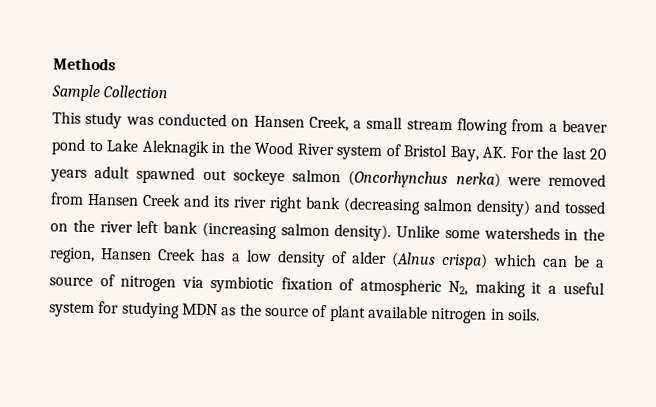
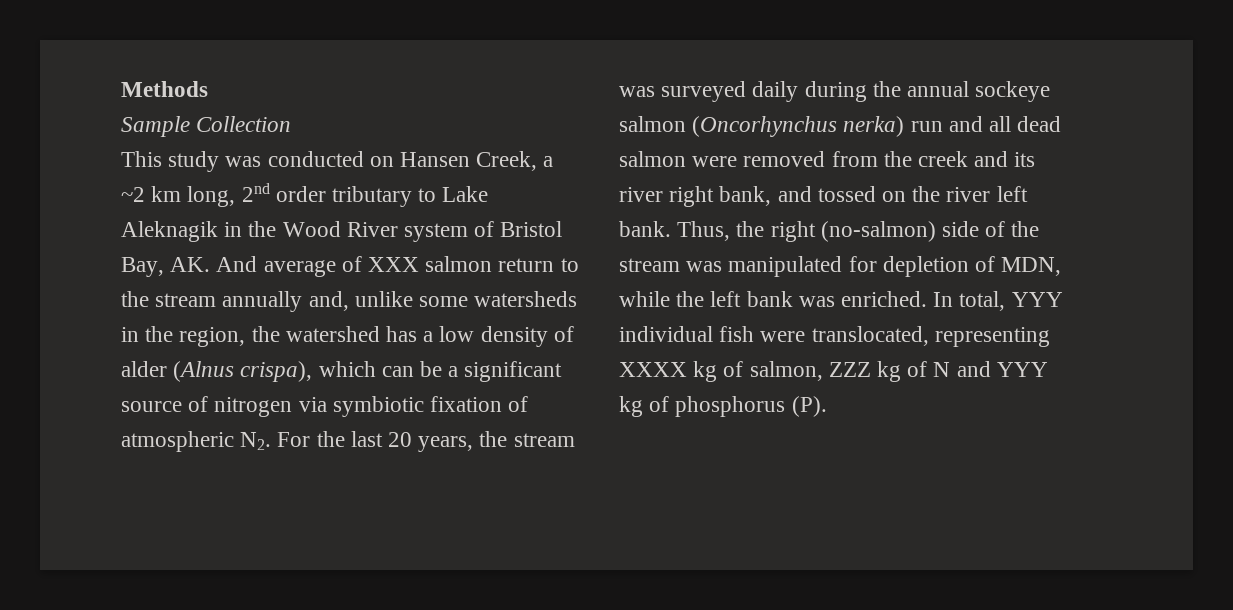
- This study was conducted on Hansen Creek, a small stream flowing from a beaver pond to Lake Aleknagik in the Wood River system of Bristol Bay, AK. For the last 20 years adult spawned out sockeye salmon (Oncorhynchus nerka) were removed from Hansen Creek and its river right bank (decreasing salmon density) and tossed on the river left bank (increasing salmon density). Unlike some watersheds in the region, Hansen Creek has a low density of alder (Alnus crispa) which can be a source of nitrogen via symbiotic fixation of atmospheric N2, making it a useful system for studying MDN as the source of plant available nitrogen in soils.
+ This study was conducted on Hansen Creek, a ~2 km long, 2nd order tributary to Lake Aleknagik in the Wood River system of Bristol Bay, AK. And average of XXX salmon return to the stream annually and, unlike some watersheds in the region, the watershed has a low density of alder (Alnus crispa), which can be a significant source of nitrogen via symbiotic fixation of atmospheric N2. For the last 20 years, the stream was surveyed daily during the annual sockeye salmon (Oncorhynchus nerka) run and all dead salmon were removed from the creek and its river right bank, and tossed on the river left bank. Thus, the right (no-salmon) side of the stream was manipulated for depletion of MDN, while the left bank was enriched. In total, YYY individual fish were translocated, representing XXXX kg of salmon, ZZZ kg of N and YYY kg of phosphorus (P).

